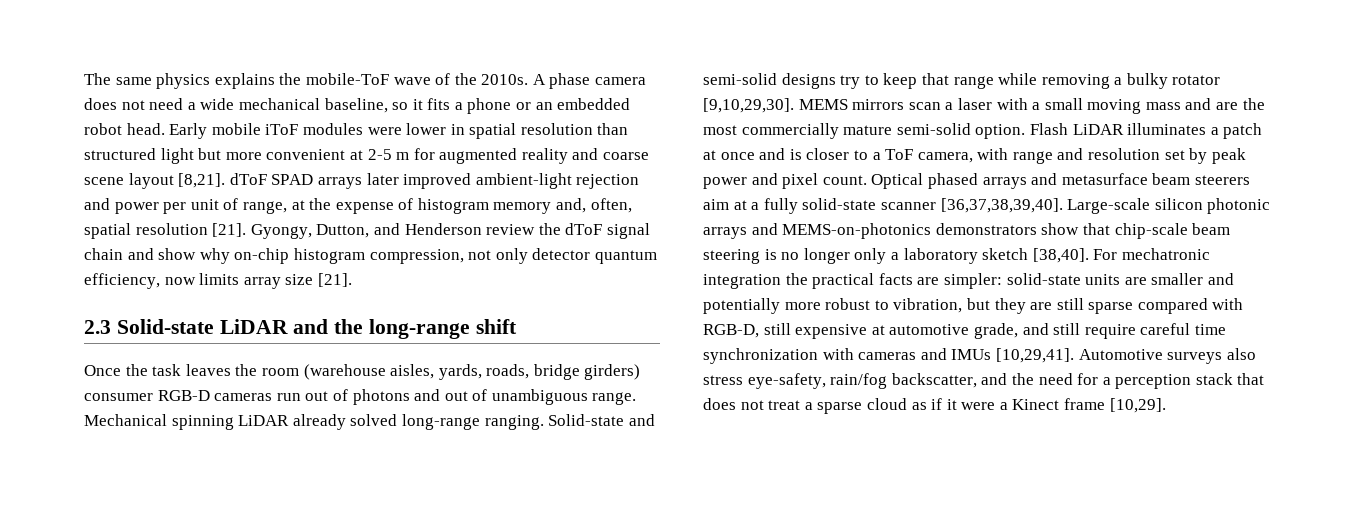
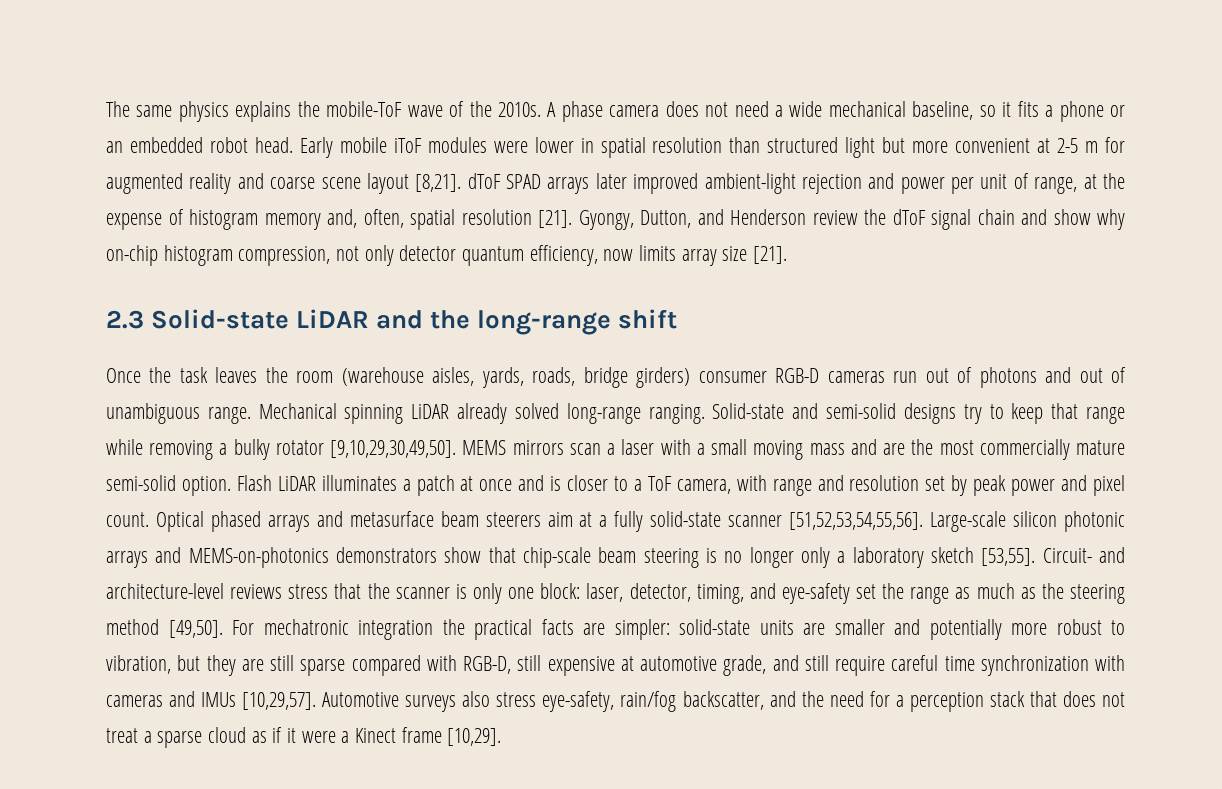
- Solid-state and semi-solid designs try to keep that range while removing a bulky rotator [9,10,29,30].
+ Solid-state and semi-solid designs try to keep that range while removing a bulky rotator [9,10,29,30,49,50].
- Optical phased arrays and metasurface beam steerers aim at a fully solid-state scanner [36,37,38,39,40].
+ Optical phased arrays and metasurface beam steerers aim at a fully solid-state scanner [51,52,53,54,55,56].
- Large-scale silicon photonic arrays and MEMS-on-photonics demonstrators show that chip-scale beam steering is no longer only a laboratory sketch [38,40].
+ Large-scale silicon photonic arrays and MEMS-on-photonics demonstrators show that chip-scale beam steering is no longer only a laboratory sketch [53,55]. Circuit- and architecture-level reviews stress that the scanner is only one block: laser, detector, timing, and eye-safety set the range as much as the steering method [49,50].
- For mechatronic integration the practical facts are simpler: solid-state units are smaller and potentially more robust to vibration, but they are still sparse compared with RGB-D, still expensive at automotive grade, and still require careful time synchronization with cameras and IMUs [10,29,41].
+ For mechatronic integration the practical facts are simpler: solid-state units are smaller and potentially more robust to vibration, but they are still sparse compared with RGB-D, still expensive at automotive grade, and still require careful time synchronization with cameras and IMUs [10,29,57].

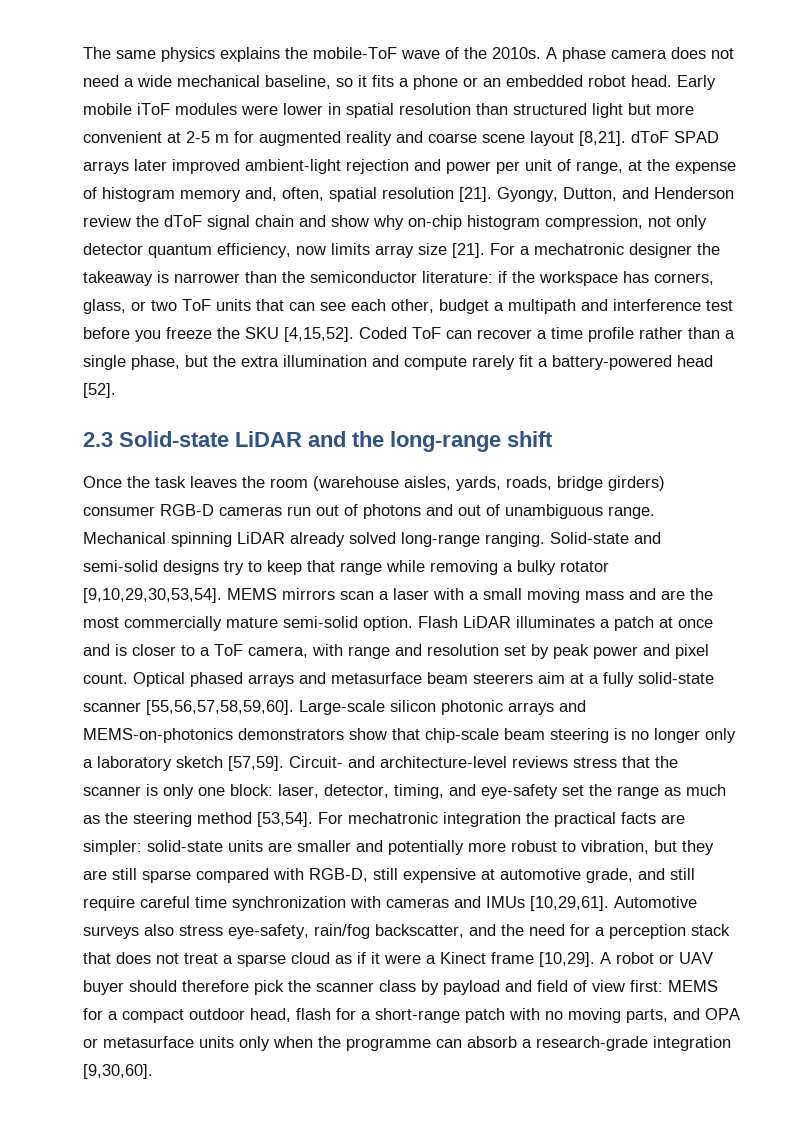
+ For a mechatronic designer the takeaway is narrower than the semiconductor literature: if the workspace has corners, glass, or two ToF units that can see each other, budget a multipath and interference test before you freeze the SKU [4,15,52]. Coded ToF can recover a time profile rather than a single phase, but the extra illumination and compute rarely fit a battery-powered head [52].
- Solid-state and semi-solid designs try to keep that range while removing a bulky rotator [9,10,29,30,49,50].
+ Solid-state and semi-solid designs try to keep that range while removing a bulky rotator [9,10,29,30,53,54].
- Optical phased arrays and metasurface beam steerers aim at a fully solid-state scanner [51,52,53,54,55,56].
+ Optical phased arrays and metasurface beam steerers aim at a fully solid-state scanner [55,56,57,58,59,60].
- Large-scale silicon photonic arrays and MEMS-on-photonics demonstrators show that chip-scale beam steering is no longer only a laboratory sketch [53,55].
+ Large-scale silicon photonic arrays and MEMS-on-photonics demonstrators show that chip-scale beam steering is no longer only a laboratory sketch [57,59].
- Circuit- and architecture-level reviews stress that the scanner is only one block: laser, detector, timing, and eye-safety set the range as much as the steering method [49,50].
+ Circuit- and architecture-level reviews stress that the scanner is only one block: laser, detector, timing, and eye-safety set the range as much as the steering method [53,54].
- For mechatronic integration the practical facts are simpler: solid-state units are smaller and potentially more robust to vibration, but they are still sparse compared with RGB-D, still expensive at automotive grade, and still require careful time synchronization with cameras and IMUs [10,29,57].
+ For mechatronic integration the practical facts are simpler: solid-state units are smaller and potentially more robust to vibration, but they are still sparse compared with RGB-D, still expensive at automotive grade, and still require careful time synchronization with cameras and IMUs [10,29,61].
+ A robot or UAV buyer should therefore pick the scanner class by payload and field of view first: MEMS for a compact outdoor head, flash for a short-range patch with no moving parts, and OPA or metasurface units only when the programme can absorb a research-grade integration [9,30,60].

